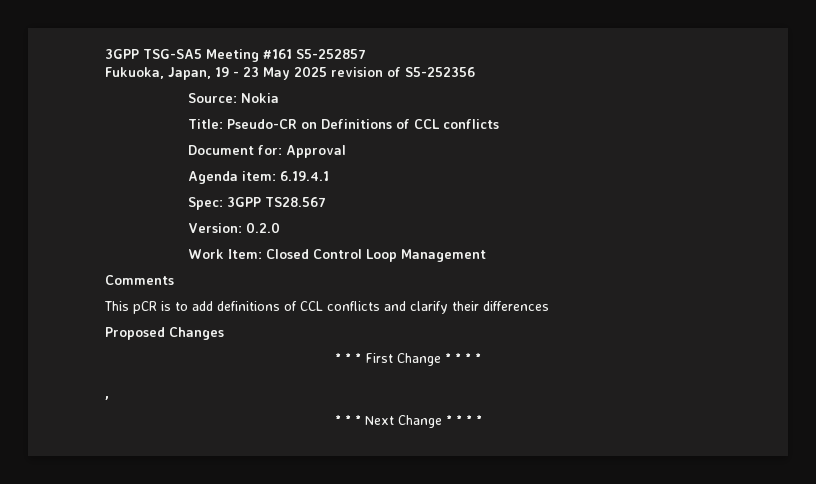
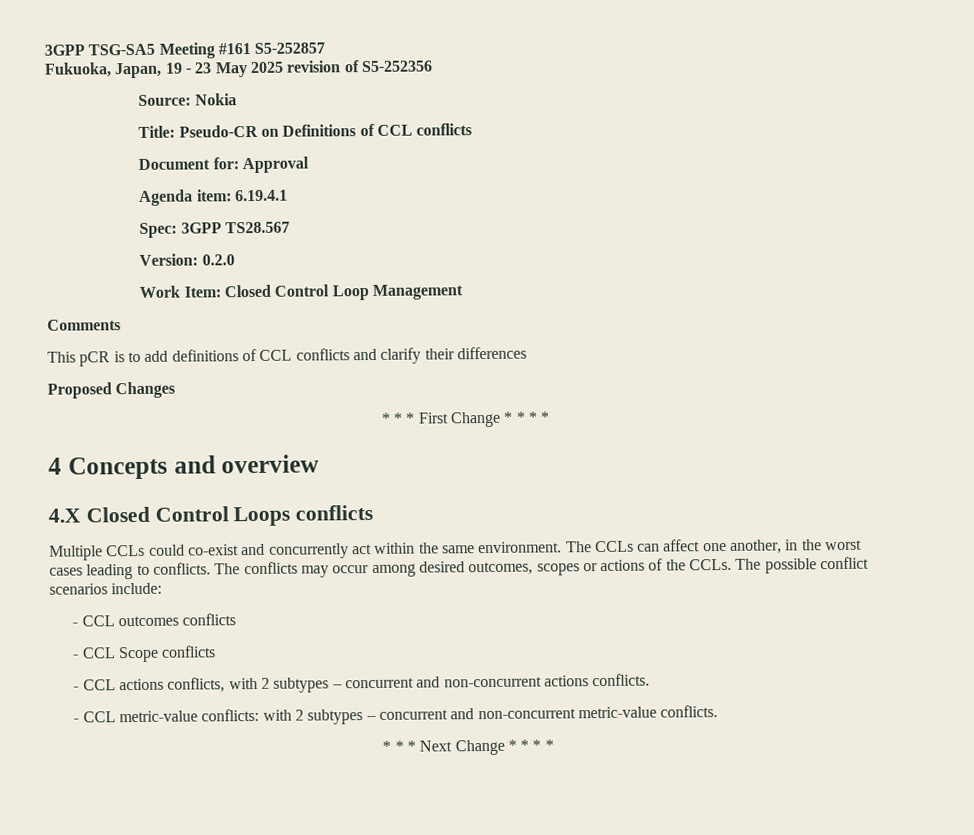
- ,
+ 4 Concepts and overview
+ 4.X Closed Control Loops conflicts
+ Multiple CCLs could co-exist and concurrently act within the same environment. The CCLs can affect one another, in the worst cases leading to conflicts. The conflicts may occur among desired outcomes, scopes or actions of the CCLs. The possible conflict scenarios include:
+ - CCL outcomes conflicts
+ - CCL Scope conflicts
+ - CCL actions conflicts, with 2 subtypes – concurrent and non-concurrent actions conflicts.
+ - CCL metric-value conflicts: with 2 subtypes – concurrent and non-concurrent metric-value conflicts.

